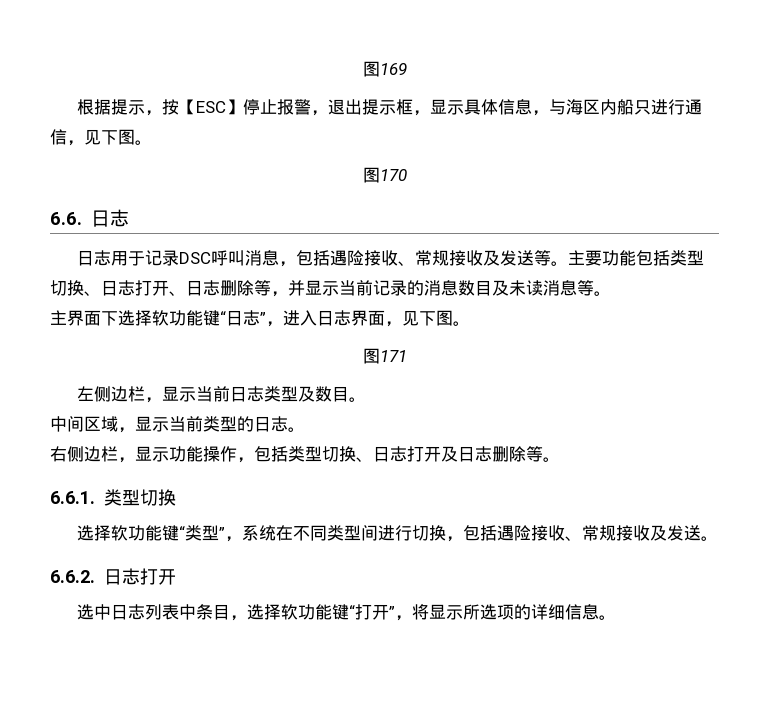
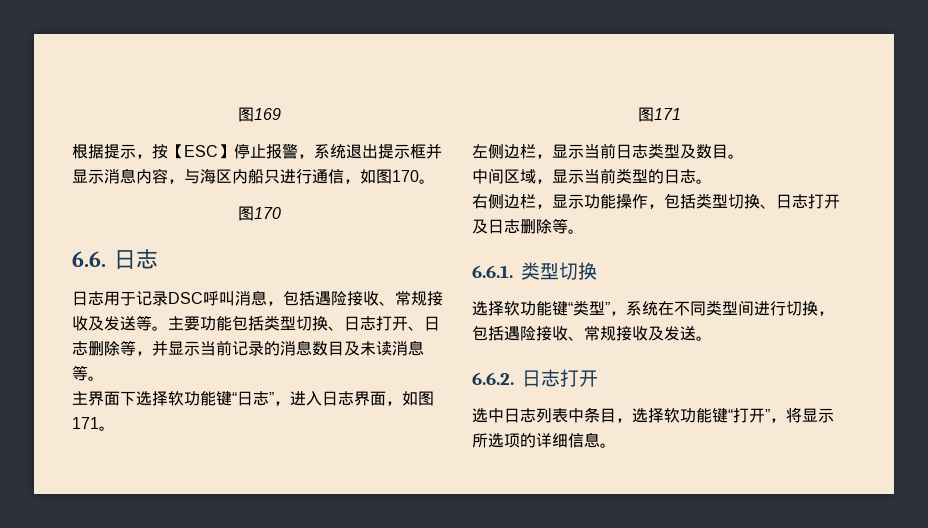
- 根据提示，按【ESC】停止报警，退出提示框，显示具体信息，与海区内船只进行通信，见下图。
+ 根据提示，按【ESC】停止报警，系统退出提示框并显示消息内容，与海区内船只进行通信，如图170。
- 主界面下选择软功能键“日志”，进入日志界面，见下图。
+ 主界面下选择软功能键“日志”，进入日志界面，如图171。

